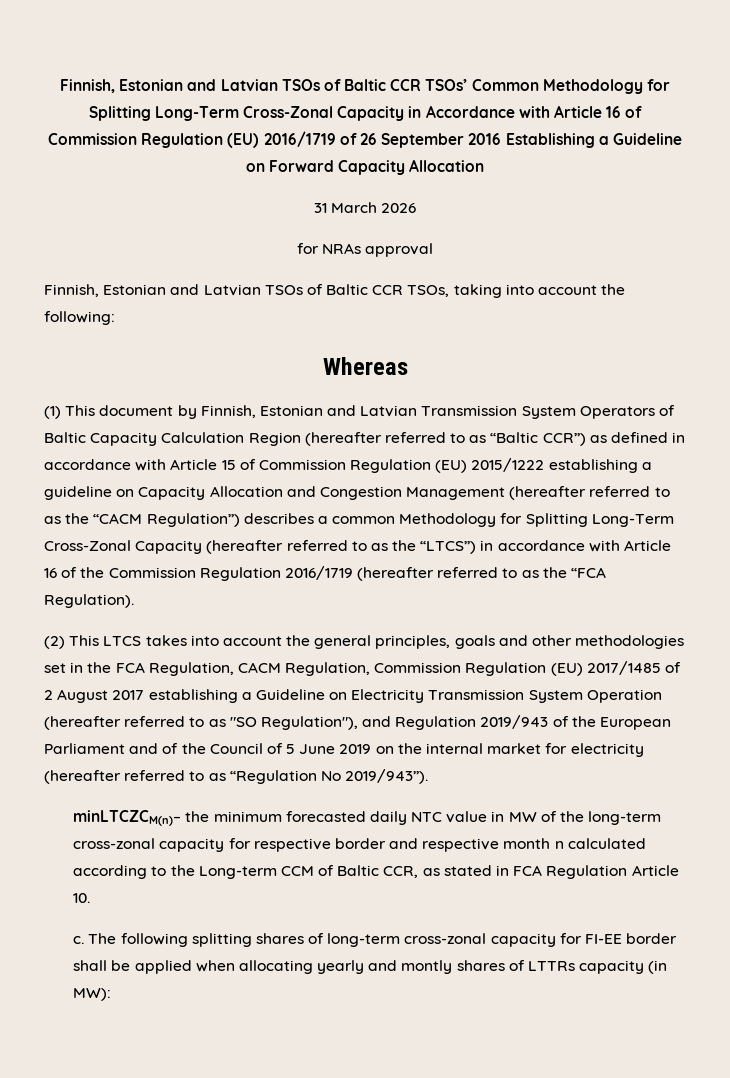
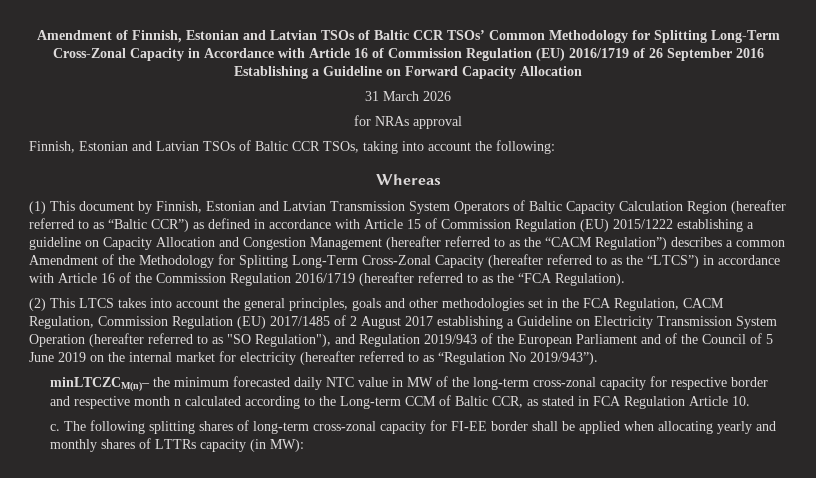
- Finnish, Estonian and Latvian TSOs of Baltic CCR TSOs’ Common Methodology for Splitting Long-Term Cross-Zonal Capacity in Accordance with Article 16 of Commission Regulation (EU) 2016/1719 of 26 September 2016 Establishing a Guideline on Forward Capacity Allocation
+ Amendment of Finnish, Estonian and Latvian TSOs of Baltic CCR TSOs’ Common Methodology for Splitting Long-Term Cross-Zonal Capacity in Accordance with Article 16 of Commission Regulation (EU) 2016/1719 of 26 September 2016 Establishing a Guideline on Forward Capacity Allocation
- (1) This document by Finnish, Estonian and Latvian Transmission System Operators of Baltic Capacity Calculation Region (hereafter referred to as “Baltic CCR”) as defined in accordance with Article 15 of Commission Regulation (EU) 2015/1222 establishing a guideline on Capacity Allocation and Congestion Management (hereafter referred to as the “CACM Regulation”) describes a common Methodology for Splitting Long-Term Cross-Zonal Capacity (hereafter referred to as the “LTCS”) in accordance with Article 16 of the Commission Regulation 2016/1719 (hereafter referred to as the “FCA Regulation).
+ (1) This document by Finnish, Estonian and Latvian Transmission System Operators of Baltic Capacity Calculation Region (hereafter referred to as “Baltic CCR”) as defined in accordance with Article 15 of Commission Regulation (EU) 2015/1222 establishing a guideline on Capacity Allocation and Congestion Management (hereafter referred to as the “CACM Regulation”) describes a common Amendment of the Methodology for Splitting Long-Term Cross-Zonal Capacity (hereafter referred to as the “LTCS”) in accordance with Article 16 of the Commission Regulation 2016/1719 (hereafter referred to as the “FCA Regulation).
- The following splitting shares of long-term cross-zonal capacity for FI-EE border shall be applied when allocating yearly and montly shares of LTTRs capacity (in MW):
+ The following splitting shares of long-term cross-zonal capacity for FI-EE border shall be applied when allocating yearly and monthly shares of LTTRs capacity (in MW):

